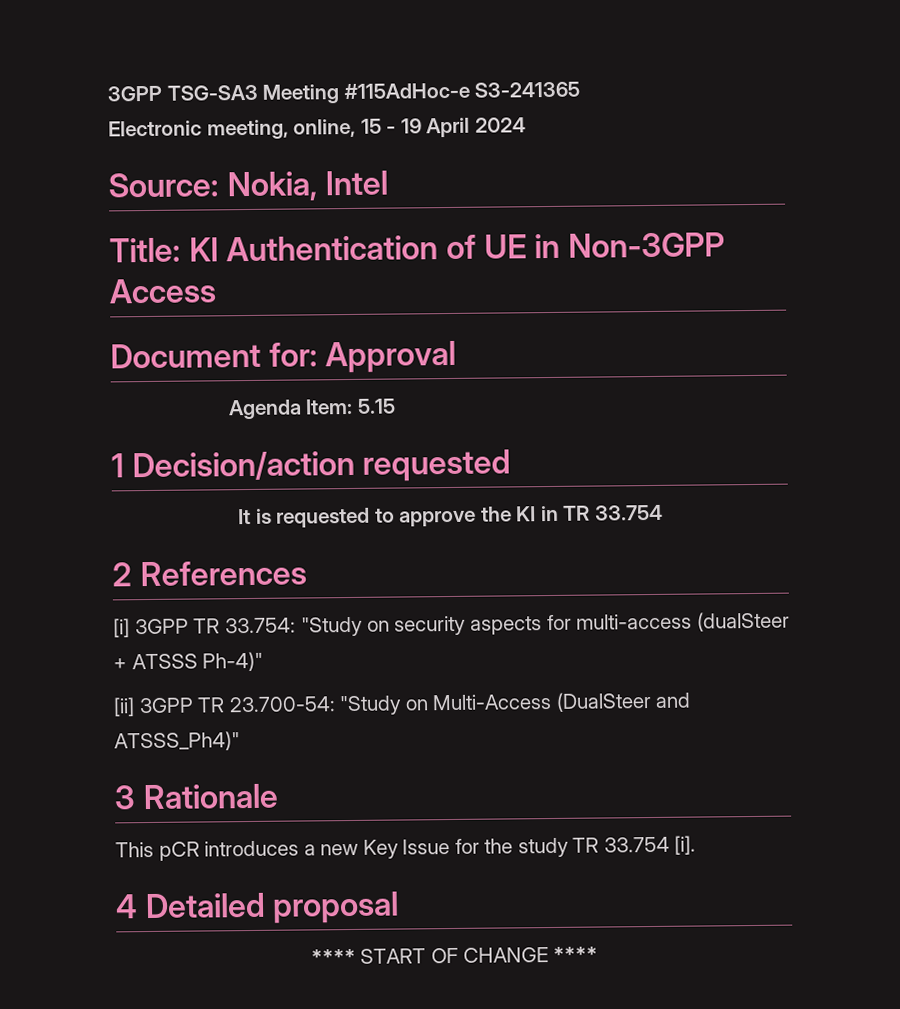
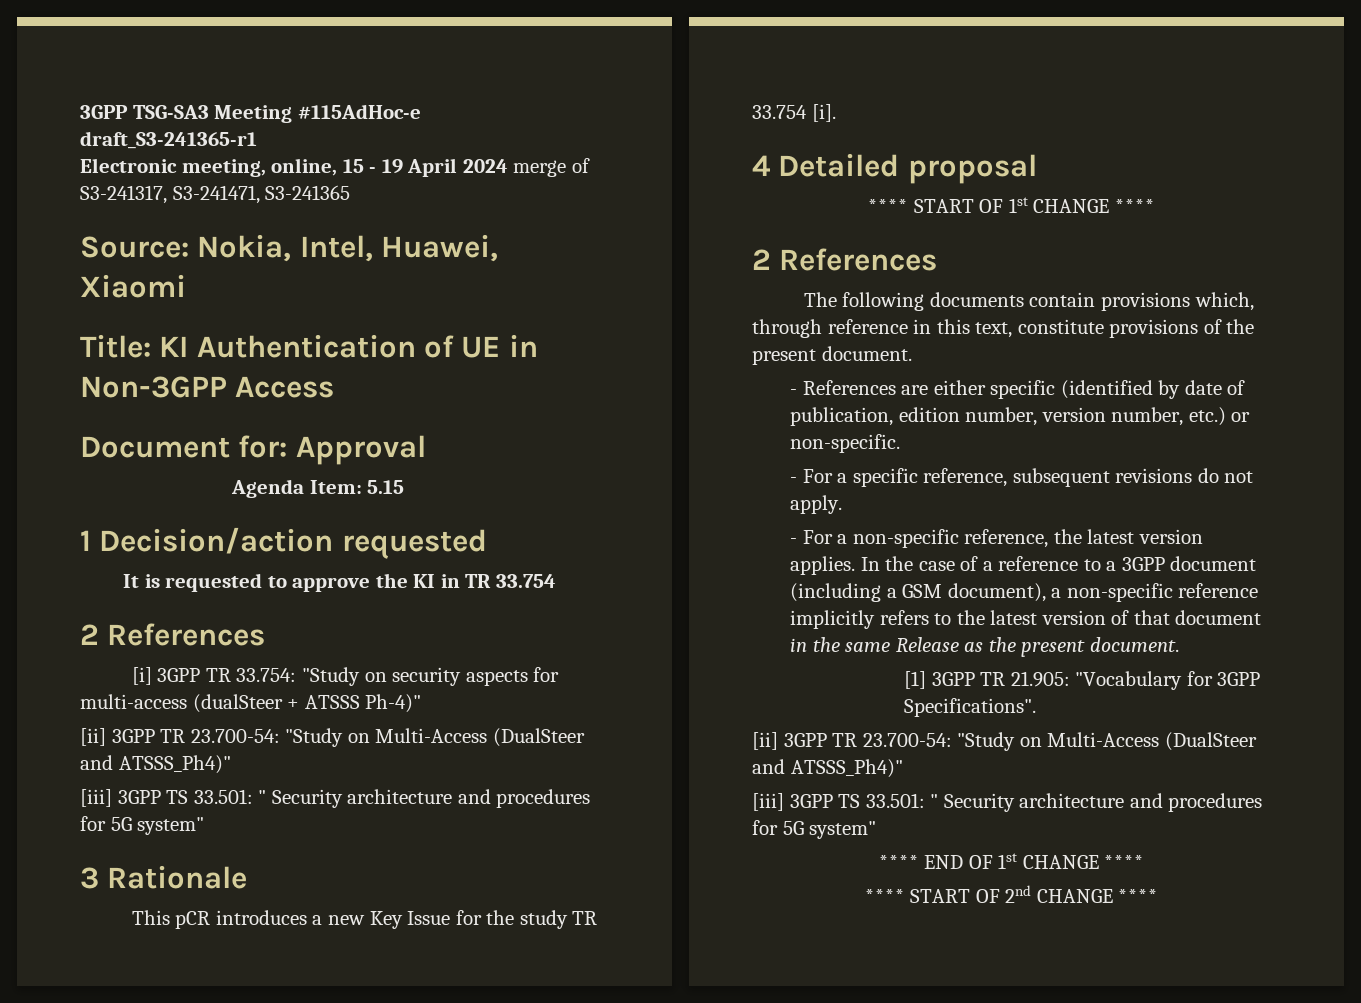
- 3GPP TSG-SA3 Meeting #115AdHoc-e S3-241365
+ 3GPP TSG-SA3 Meeting #115AdHoc-e draft_S3-241365-r1
- Electronic meeting, online, 15 - 19 April 2024
+ Electronic meeting, online, 15 - 19 April 2024 merge of S3-241317, S3-241471, S3-241365
- Source: Nokia, Intel
+ Source: Nokia, Intel, Huawei, Xiaomi
  [i] 3GPP TR 33.754: "Study on security aspects for multi-access (dualSteer + ATSSS Ph-4)"
  [ii] 3GPP TR 23.700-54: "Study on Multi-Access (DualSteer and ATSSS_Ph4)"
+ [iii] 3GPP TS 33.501: " Security architecture and procedures for 5G system"
- **** START OF CHANGE ****
+ **** START OF 1st CHANGE ****
+ 2 References
+ The following documents contain provisions which, through reference in this text, constitute provisions of the present document.
+ - References are either specific (identified by date of publication, edition number, version number, etc.) or non-specific.
+ - For a specific reference, subsequent revisions do not apply.
+ - For a non-specific reference, the latest version applies. In the case of a reference to a 3GPP document (including a GSM document), a non-specific reference implicitly refers to the latest version of that document in the same Release as the present document.
+ [1] 3GPP TR 21.905: "Vocabulary for 3GPP Specifications".
+ [ii] 3GPP TR 23.700-54: "Study on Multi-Access (DualSteer and ATSSS_Ph4)"
+ [iii] 3GPP TS 33.501: " Security architecture and procedures for 5G system"
+ **** END OF 1st CHANGE ****
+ **** START OF 2nd CHANGE ****

